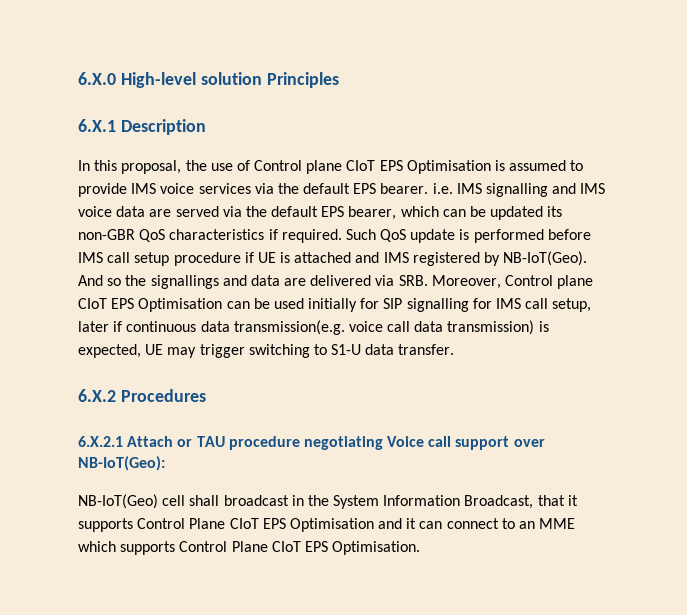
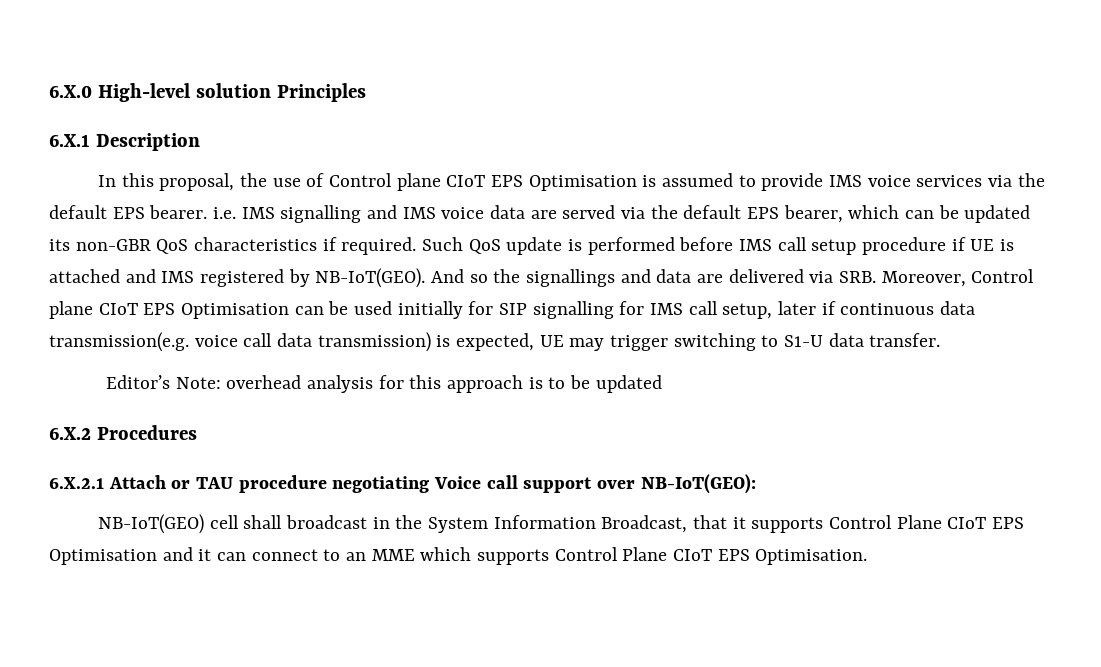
- Such QoS update is performed before IMS call setup procedure if UE is attached and IMS registered by NB-IoT(Geo).
+ Such QoS update is performed before IMS call setup procedure if UE is attached and IMS registered by NB-IoT(GEO).
+ Editor’s Note: overhead analysis for this approach is to be updated
- 6.X.2.1 Attach or TAU procedure negotiating Voice call support over NB-IoT(Geo):
- NB-IoT(Geo) cell shall broadcast in the System Information Broadcast, that it supports Control Plane CIoT EPS Optimisation and it can connect to an MME which supports Control Plane CIoT EPS Optimisation.
+ 6.X.2.1 Attach or TAU procedure negotiating Voice call support over NB-IoT(GEO):
+ NB-IoT(GEO) cell shall broadcast in the System Information Broadcast, that it supports Control Plane CIoT EPS Optimisation and it can connect to an MME which supports Control Plane CIoT EPS Optimisation.

